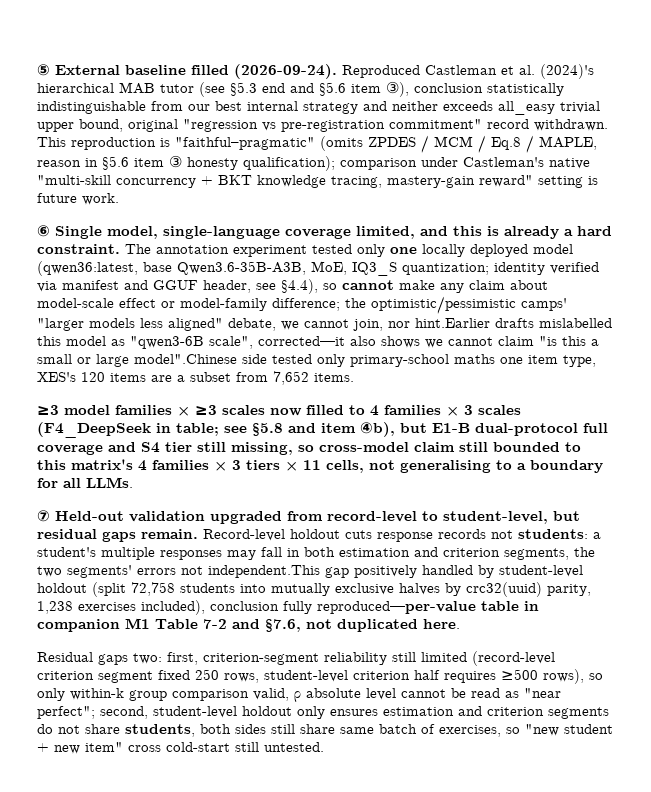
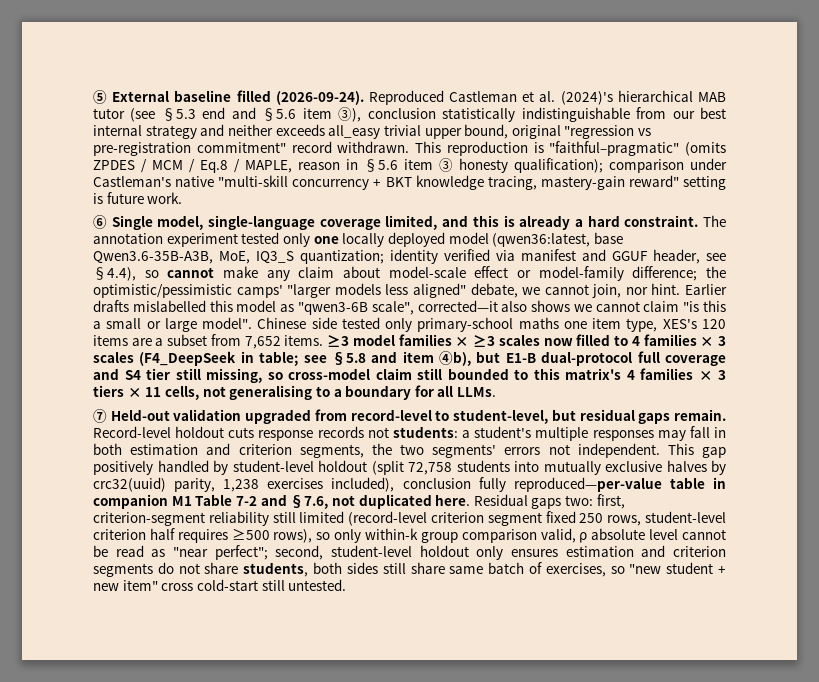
- the optimistic/pessimistic camps' "larger models less aligned" debate, we cannot join, nor hint.Earlier drafts mislabelled this model as "qwen3-6B scale", corrected—it also shows we cannot claim "is this a small or large model".Chinese side tested only primary-school maths one item type, XES's 120 items are a subset from 7,652 items.
- ≥3 model families × ≥3 scales now filled to 4 families × 3 scales (F4_DeepSeek in table;
+ the optimistic/pessimistic camps' "larger models less aligned" debate, we cannot join, nor hint. Earlier drafts mislabelled this model as "qwen3-6B scale", corrected—it also shows we cannot claim "is this a small or large model". Chinese side tested only primary-school maths one item type, XES's 120 items are a subset from 7,652 items. ≥3 model families × ≥3 scales now filled to 4 families × 3 scales (F4_DeepSeek in table;
- a student's multiple responses may fall in both estimation and criterion segments, the two segments' errors not independent.This gap positively handled by student-level holdout (split 72,758 students into mutually exclusive halves by crc32(uuid) parity, 1,238 exercises included), conclusion fully reproduced—per-value table in companion M1 Table 7-2 and §7.6, not duplicated here.
- Residual gaps two:
+ a student's multiple responses may fall in both estimation and criterion segments, the two segments' errors not independent. This gap positively handled by student-level holdout (split 72,758 students into mutually exclusive halves by crc32(uuid) parity, 1,238 exercises included), conclusion fully reproduced—per-value table in companion M1 Table 7-2 and §7.6, not duplicated here. Residual gaps two:

